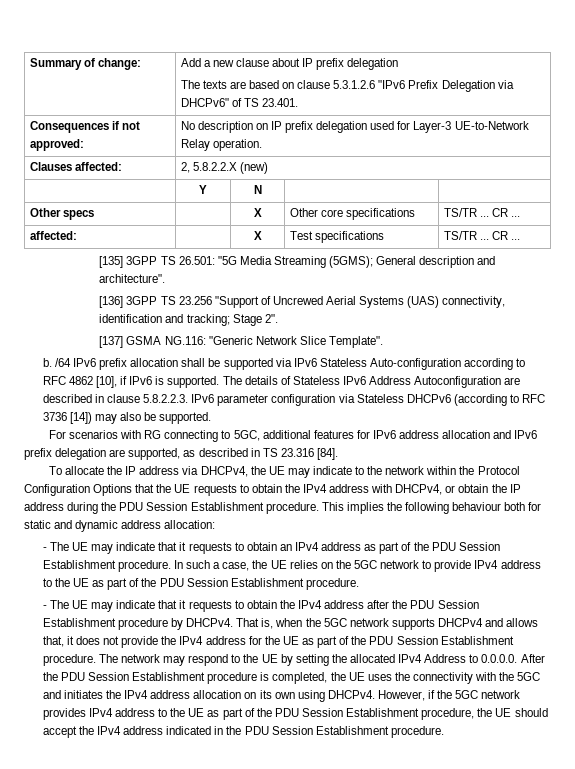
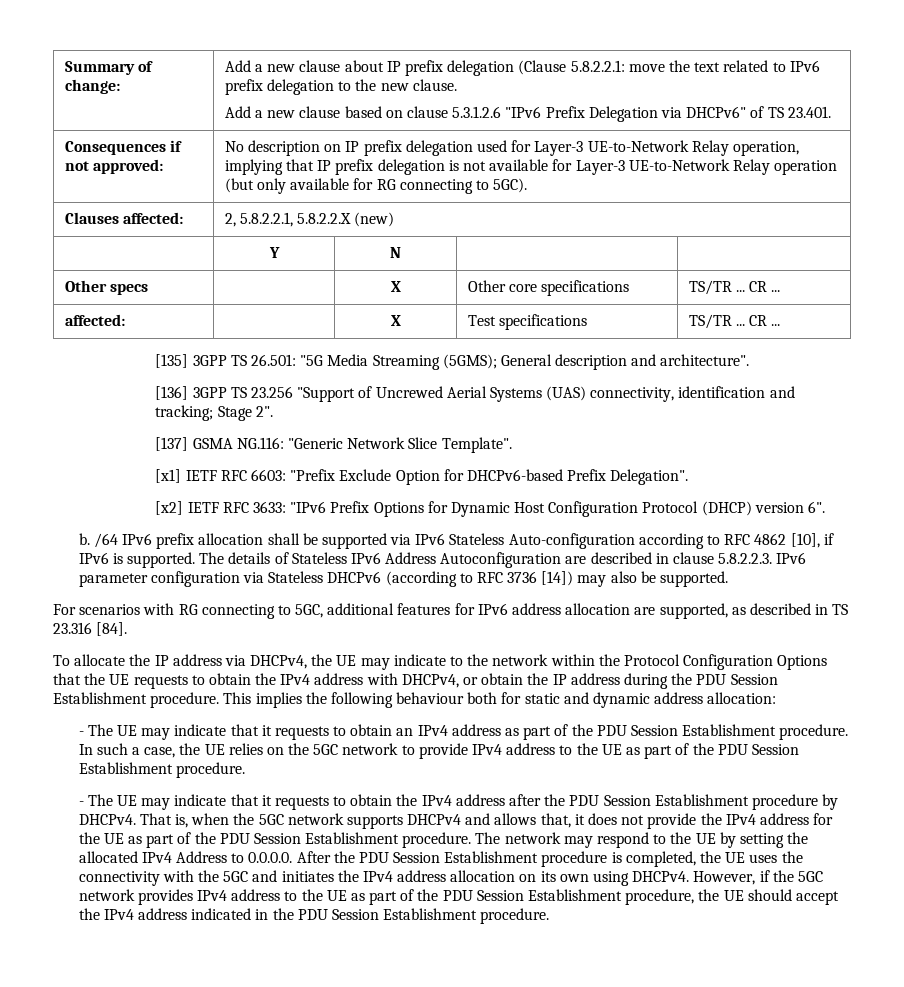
- Add a new clause about IP prefix delegation
- The texts are based on clause 5.3.1.2.6 "IPv6 Prefix Delegation via DHCPv6" of TS 23.401.
+ Add a new clause about IP prefix delegation (Clause 5.8.2.2.1: move the text related to IPv6 prefix delegation to the new clause.
+ Add a new clause based on clause 5.3.1.2.6 "IPv6 Prefix Delegation via DHCPv6" of TS 23.401.
- Consequences if not approved: | No description on IP prefix delegation used for Layer-3 UE-to-Network Relay operation.
+ Consequences if not approved: | No description on IP prefix delegation used for Layer-3 UE-to-Network Relay operation, implying that IP prefix delegation is not available for Layer-3 UE-to-Network Relay operation (but only available for RG connecting to 5GC).
- Clauses affected: | 2, 5.8.2.2.X (new)
+ Clauses affected: | 2, 5.8.2.2.1, 5.8.2.2.X (new)
+ [x1] IETF RFC 6603: "Prefix Exclude Option for DHCPv6-based Prefix Delegation".
+ [x2] IETF RFC 3633: "IPv6 Prefix Options for Dynamic Host Configuration Protocol (DHCP) version 6".
- For scenarios with RG connecting to 5GC, additional features for IPv6 address allocation and IPv6 prefix delegation are supported, as described in TS 23.316 [84].
+ For scenarios with RG connecting to 5GC, additional features for IPv6 address allocation are supported, as described in TS 23.316 [84].

